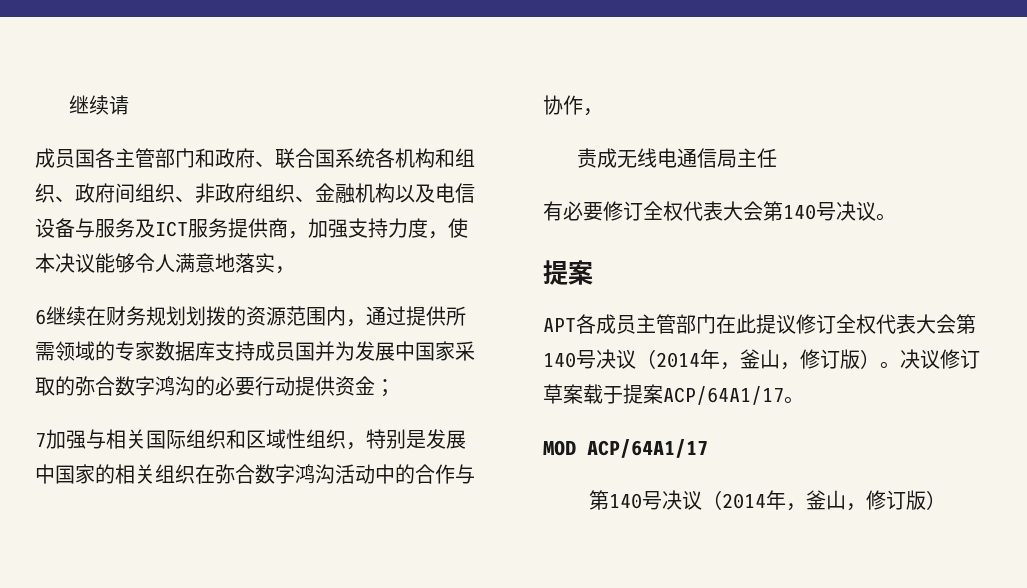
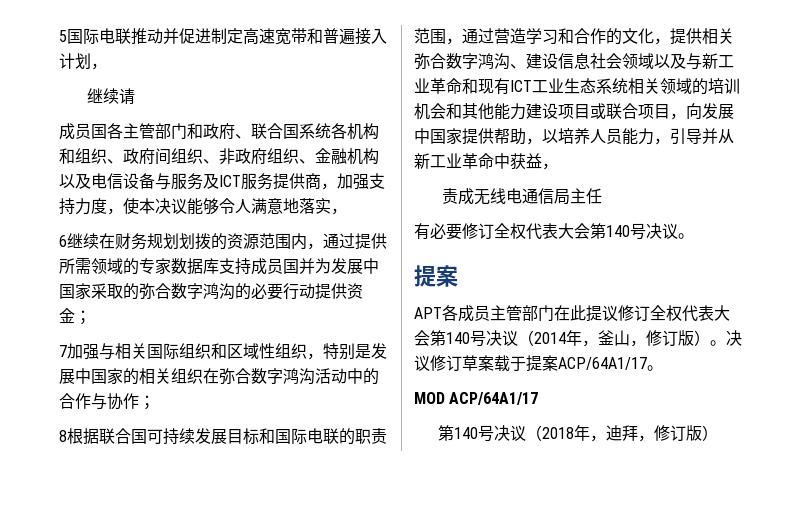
+ 5国际电联推动并促进制定高速宽带和普遍接入计划，
- 7加强与相关国际组织和区域性组织，特别是发展中国家的相关组织在弥合数字鸿沟活动中的合作与协作，
+ 7加强与相关国际组织和区域性组织，特别是发展中国家的相关组织在弥合数字鸿沟活动中的合作与协作；
+ 8根据联合国可持续发展目标和国际电联的职责范围，通过营造学习和合作的文化，提供相关弥合数字鸿沟、建设信息社会领域以及与新工业革命和现有ICT工业生态系统相关领域的培训机会和其他能力建设项目或联合项目，向发展中国家提供帮助，以培养人员能力，引导并从新工业革命中获益，
  MOD ACP/64A1/17
- 第140号决议（2014年，釜山，修订版）
+ 第140号决议（2018年，迪拜，修订版）

